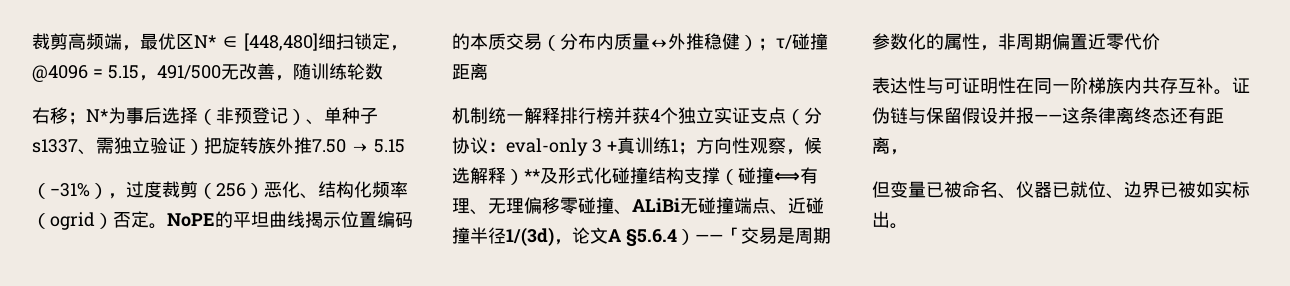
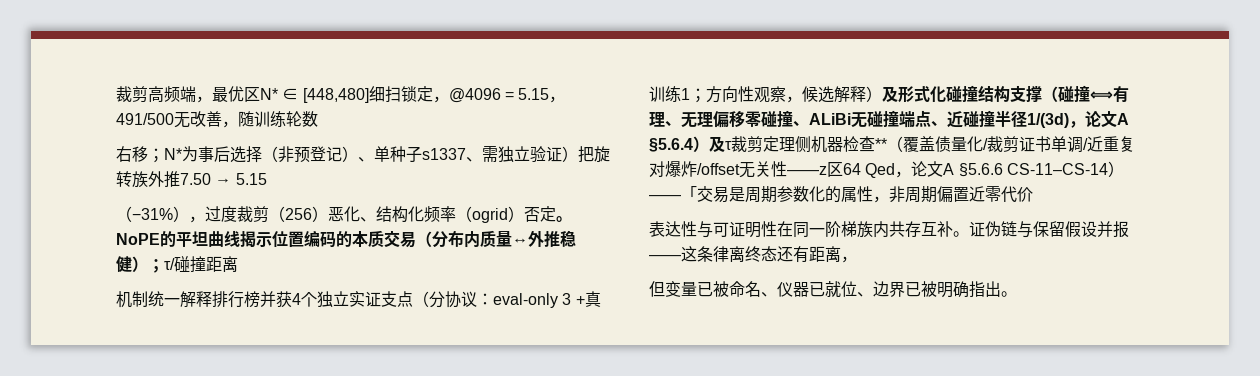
- 方向性观察，候选解释）**及形式化碰撞结构支撑（碰撞⟺有理、无理偏移零碰撞、ALiBi无碰撞端点、近碰撞半径1/(3d)，论文A §5.6.4）——「交易是周期参数化的属性，非周期偏置近零代价
+ 方向性观察，候选解释）及形式化碰撞结构支撑（碰撞⟺有理、无理偏移零碰撞、ALiBi无碰撞端点、近碰撞半径1/(3d)，论文A §5.6.4）及τ裁剪定理侧机器检查**（覆盖债量化/裁剪证书单调/近重复对爆炸/offset无关性——z区64 Qed，论文A §5.6.6 CS-11–CS-14）——「交易是周期参数化的属性，非周期偏置近零代价
- 但变量已被命名、仪器已就位、边界已被如实标出。
+ 但变量已被命名、仪器已就位、边界已被明确指出。

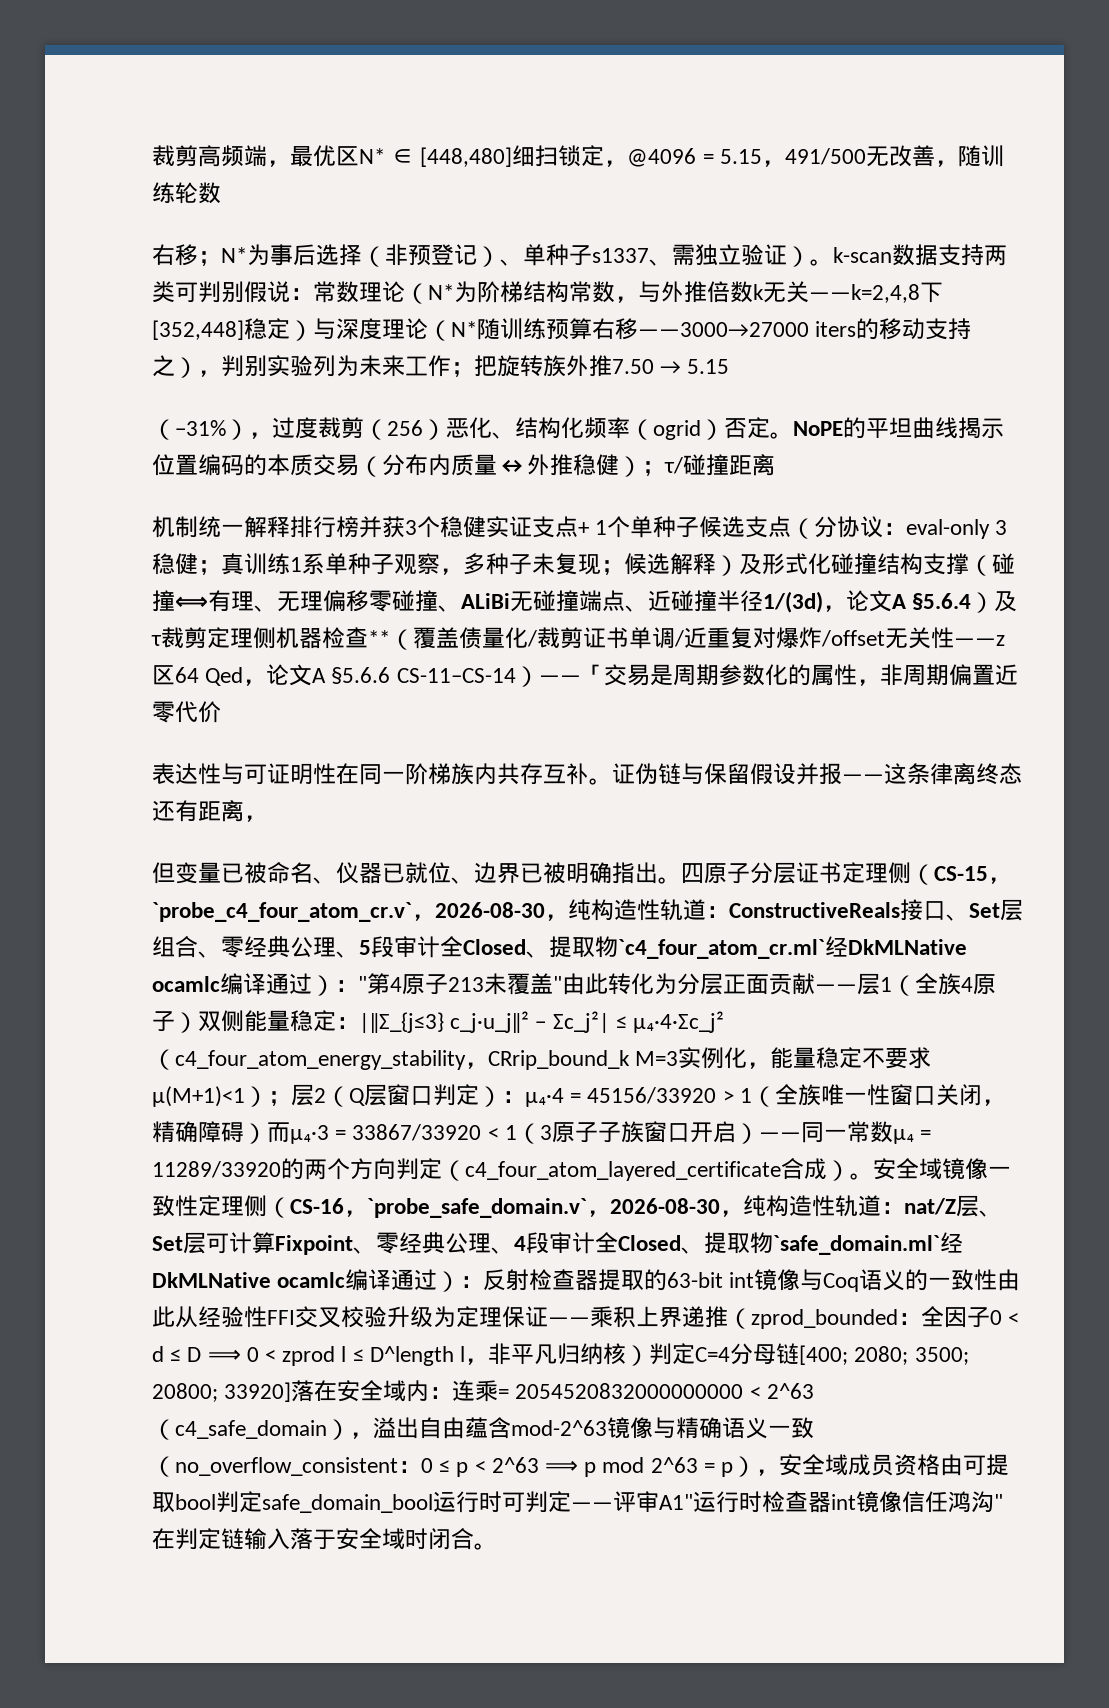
- 右移；N*为事后选择（非预登记）、单种子s1337、需独立验证）把旋转族外推7.50 → 5.15
+ 右移；N*为事后选择（非预登记）、单种子s1337、需独立验证）。k-scan数据支持两类可判别假说：常数理论（N*为阶梯结构常数，与外推倍数k无关——k=2,4,8下[352,448]稳定）与深度理论（N*随训练预算右移——3000→27000 iters的移动支持之），判别实验列为未来工作；把旋转族外推7.50 → 5.15
- 机制统一解释排行榜并获4个独立实证支点（分协议：
+ 机制统一解释排行榜并获3个稳健实证支点+ 1个单种子候选支点（分协议：
- eval-only 3 +真训练1；方向性观察，候选解释）及形式化碰撞结构支撑（碰撞⟺有理、无理偏移零碰撞、ALiBi无碰撞端点、近碰撞半径1/(3d)，论文A §5.6.4）及τ裁剪定理侧机器检查**（覆盖债量化/裁剪证书单调/近重复对爆炸/offset无关性——z区64 Qed，论文A §5.6.6 CS-11–CS-14）——「交易是周期参数化的属性，非周期偏置近零代价
+ eval-only 3稳健；真训练1系单种子观察，多种子未复现；候选解释）及形式化碰撞结构支撑（碰撞⟺有理、无理偏移零碰撞、ALiBi无碰撞端点、近碰撞半径1/(3d)，论文A §5.6.4）及τ裁剪定理侧机器检查**（覆盖债量化/裁剪证书单调/近重复对爆炸/offset无关性——z区64 Qed，论文A §5.6.6 CS-11–CS-14）——「交易是周期参数化的属性，非周期偏置近零代价
+ 四原子分层证书定理侧（CS-15，`probe_c4_four_atom_cr.v`，2026-08-30，纯构造性轨道：ConstructiveReals接口、Set层组合、零经典公理、5段审计全Closed、提取物`c4_four_atom_cr.ml`经DkMLNative ocamlc编译通过）："第4原子213未覆盖"由此转化为分层正面贡献——层1（全族4原子）双侧能量稳定：|‖Σ_{j≤3} c_j·u_j‖² − Σc_j²| ≤ μ₄·4·Σc_j²（c4_four_atom_energy_stability，CRrip_bound_k M=3实例化，能量稳定不要求μ(M+1)<1）；层2（Q层窗口判定）：μ₄·4 = 45156/33920 > 1（全族唯一性窗口关闭，精确障碍）而μ₄·3 = 33867/33920 < 1（3原子子族窗口开启）——同一常数μ₄ = 11289/33920的两个方向判定（c4_four_atom_layered_certificate合成）。安全域镜像一致性定理侧（CS-16，`probe_safe_domain.v`，2026-08-30，纯构造性轨道：nat/Z层、Set层可计算Fixpoint、零经典公理、4段审计全Closed、提取物`safe_domain.ml`经DkMLNative ocamlc编译通过）：反射检查器提取的63-bit int镜像与Coq语义的一致性由此从经验性FFI交叉校验升级为定理保证——乘积上界递推（zprod_bounded：全因子0 < d ≤ D ⟹ 0 < zprod l ≤ D^length l，非平凡归纳核）判定C=4分母链[400; 2080; 3500; 20800; 33920]落在安全域内：连乘= 2054520832000000000 < 2^63（c4_safe_domain），溢出自由蕴含mod-2^63镜像与精确语义一致（no_overflow_consistent：0 ≤ p < 2^63 ⟹ p mod 2^63 = p），安全域成员资格由可提取bool判定safe_domain_bool运行时可判定——评审A1"运行时检查器int镜像信任鸿沟"在判定链输入落于安全域时闭合。

